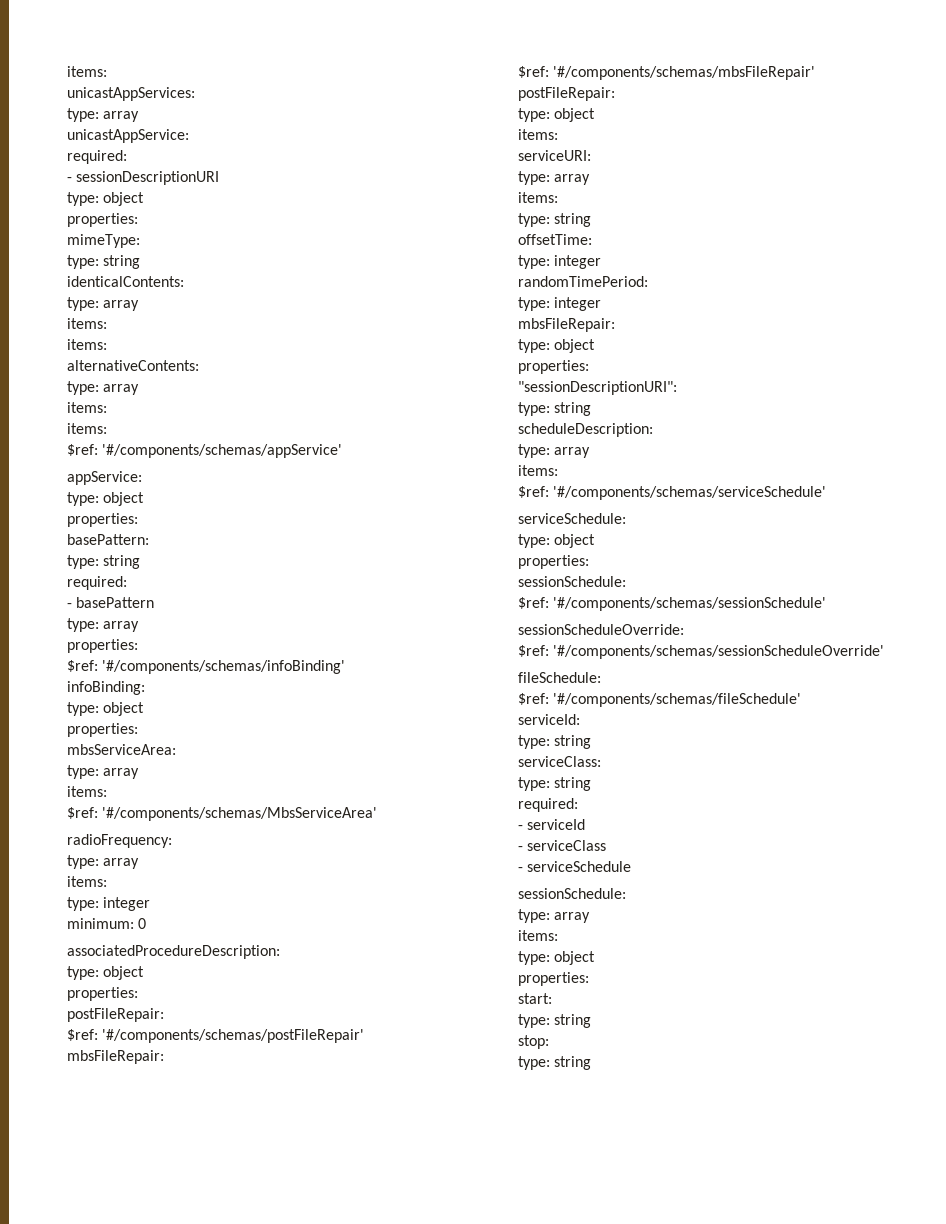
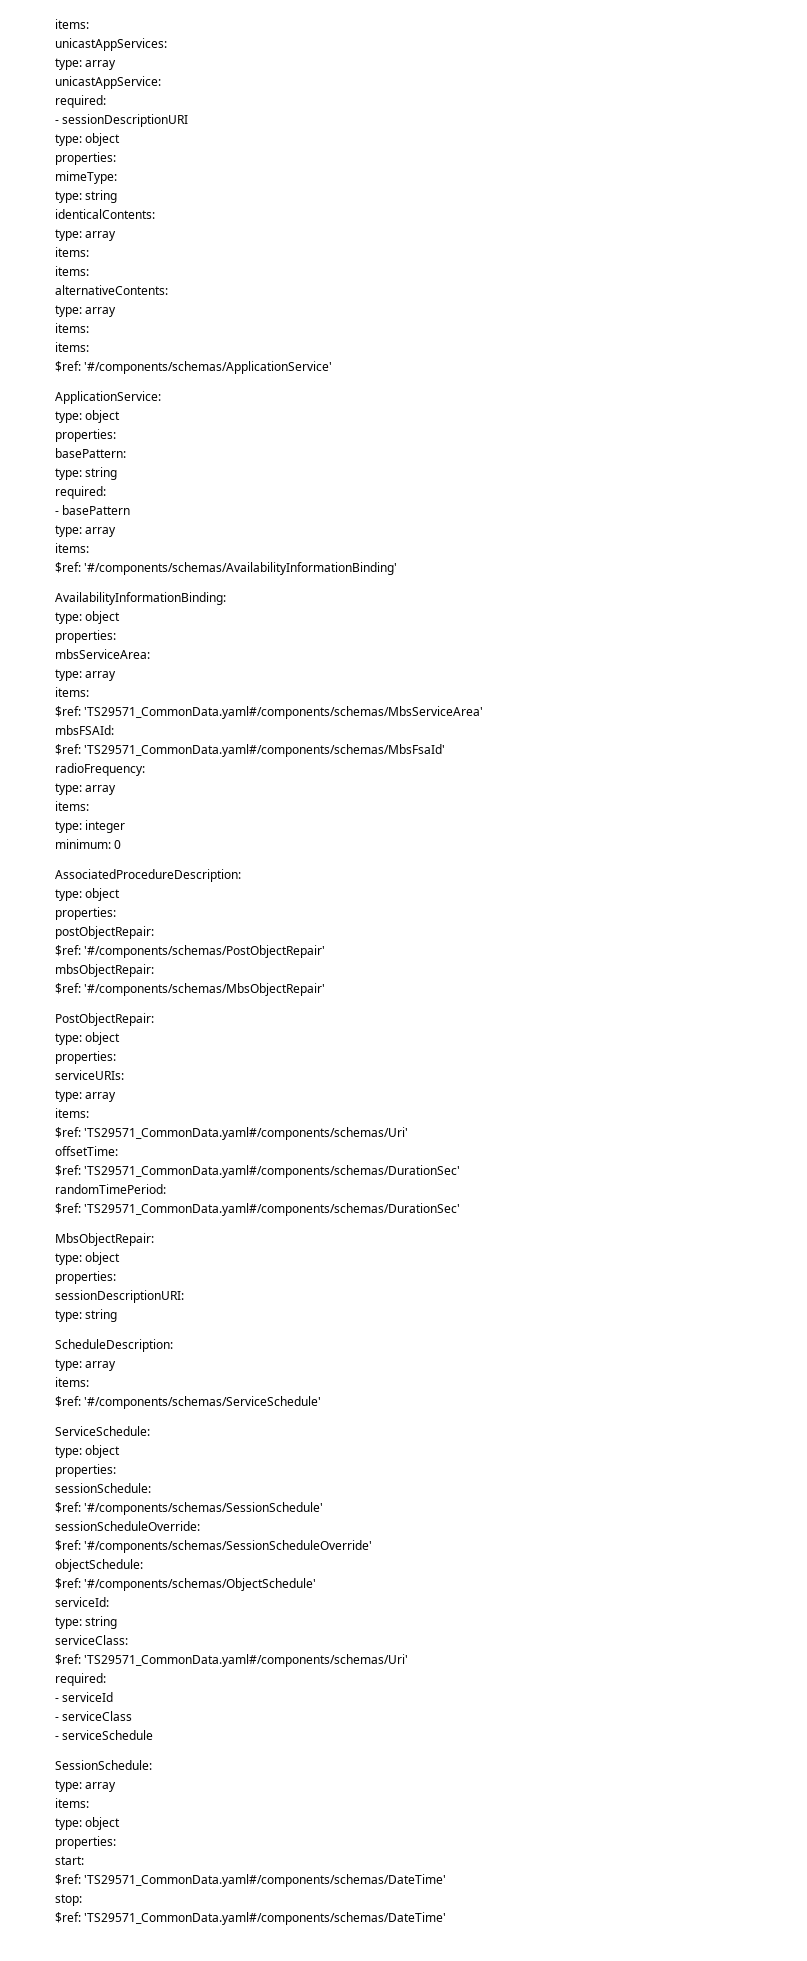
- $ref: '#/components/schemas/appService'
- appService:
+ $ref: '#/components/schemas/ApplicationService'
+ ApplicationService:
  - basePattern
  type: array
- properties:
- $ref: '#/components/schemas/infoBinding'
- infoBinding:
+ items:
+ $ref: '#/components/schemas/AvailabilityInformationBinding'
+ AvailabilityInformationBinding:
- $ref: '#/components/schemas/MbsServiceArea'
+ $ref: 'TS29571_CommonData.yaml#/components/schemas/MbsServiceArea'
+ mbsFSAId:
+ $ref: 'TS29571_CommonData.yaml#/components/schemas/MbsFsaId'
- associatedProcedureDescription:
+ AssociatedProcedureDescription:
  type: object
  properties:
- postFileRepair:
- $ref: '#/components/schemas/postFileRepair'
- mbsFileRepair:
- $ref: '#/components/schemas/mbsFileRepair'
- postFileRepair:
+ postObjectRepair:
+ $ref: '#/components/schemas/PostObjectRepair'
+ mbsObjectRepair:
+ $ref: '#/components/schemas/MbsObjectRepair'
+ PostObjectRepair:
  type: object
- items:
- serviceURI:
+ properties:
+ serviceURIs:
  type: array
  items:
- type: string
+ $ref: 'TS29571_CommonData.yaml#/components/schemas/Uri'
  offsetTime:
- type: integer
+ $ref: 'TS29571_CommonData.yaml#/components/schemas/DurationSec'
  randomTimePeriod:
- type: integer
- mbsFileRepair:
+ $ref: 'TS29571_CommonData.yaml#/components/schemas/DurationSec'
+ MbsObjectRepair:
  type: object
  properties:
- "sessionDescriptionURI":
+ sessionDescriptionURI:
  type: string
- scheduleDescription:
+ ScheduleDescription:
  type: array
  items:
- $ref: '#/components/schemas/serviceSchedule'
- serviceSchedule:
+ $ref: '#/components/schemas/ServiceSchedule'
+ ServiceSchedule:
- $ref: '#/components/schemas/sessionSchedule'
+ $ref: '#/components/schemas/SessionSchedule'
- $ref: '#/components/schemas/sessionScheduleOverride'
- fileSchedule:
- $ref: '#/components/schemas/fileSchedule'
+ $ref: '#/components/schemas/SessionScheduleOverride'
+ objectSchedule:
+ $ref: '#/components/schemas/ObjectSchedule'
  serviceClass:
- type: string
+ $ref: 'TS29571_CommonData.yaml#/components/schemas/Uri'
  - serviceSchedule
- sessionSchedule:
+ SessionSchedule:
  start:
- type: string
+ $ref: 'TS29571_CommonData.yaml#/components/schemas/DateTime'
  stop:
- type: string
+ $ref: 'TS29571_CommonData.yaml#/components/schemas/DateTime'

